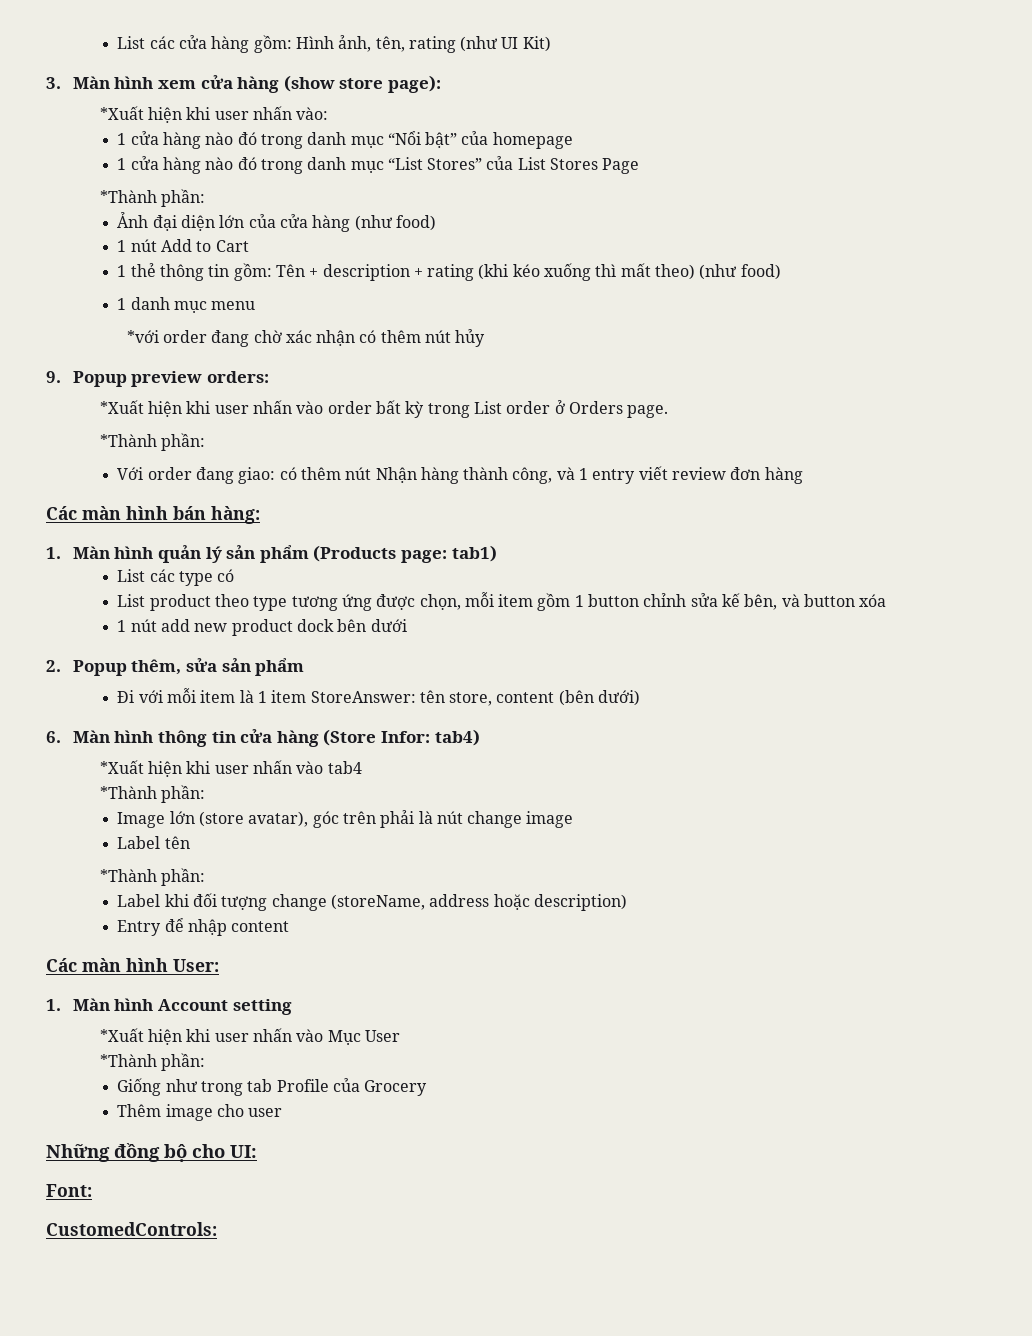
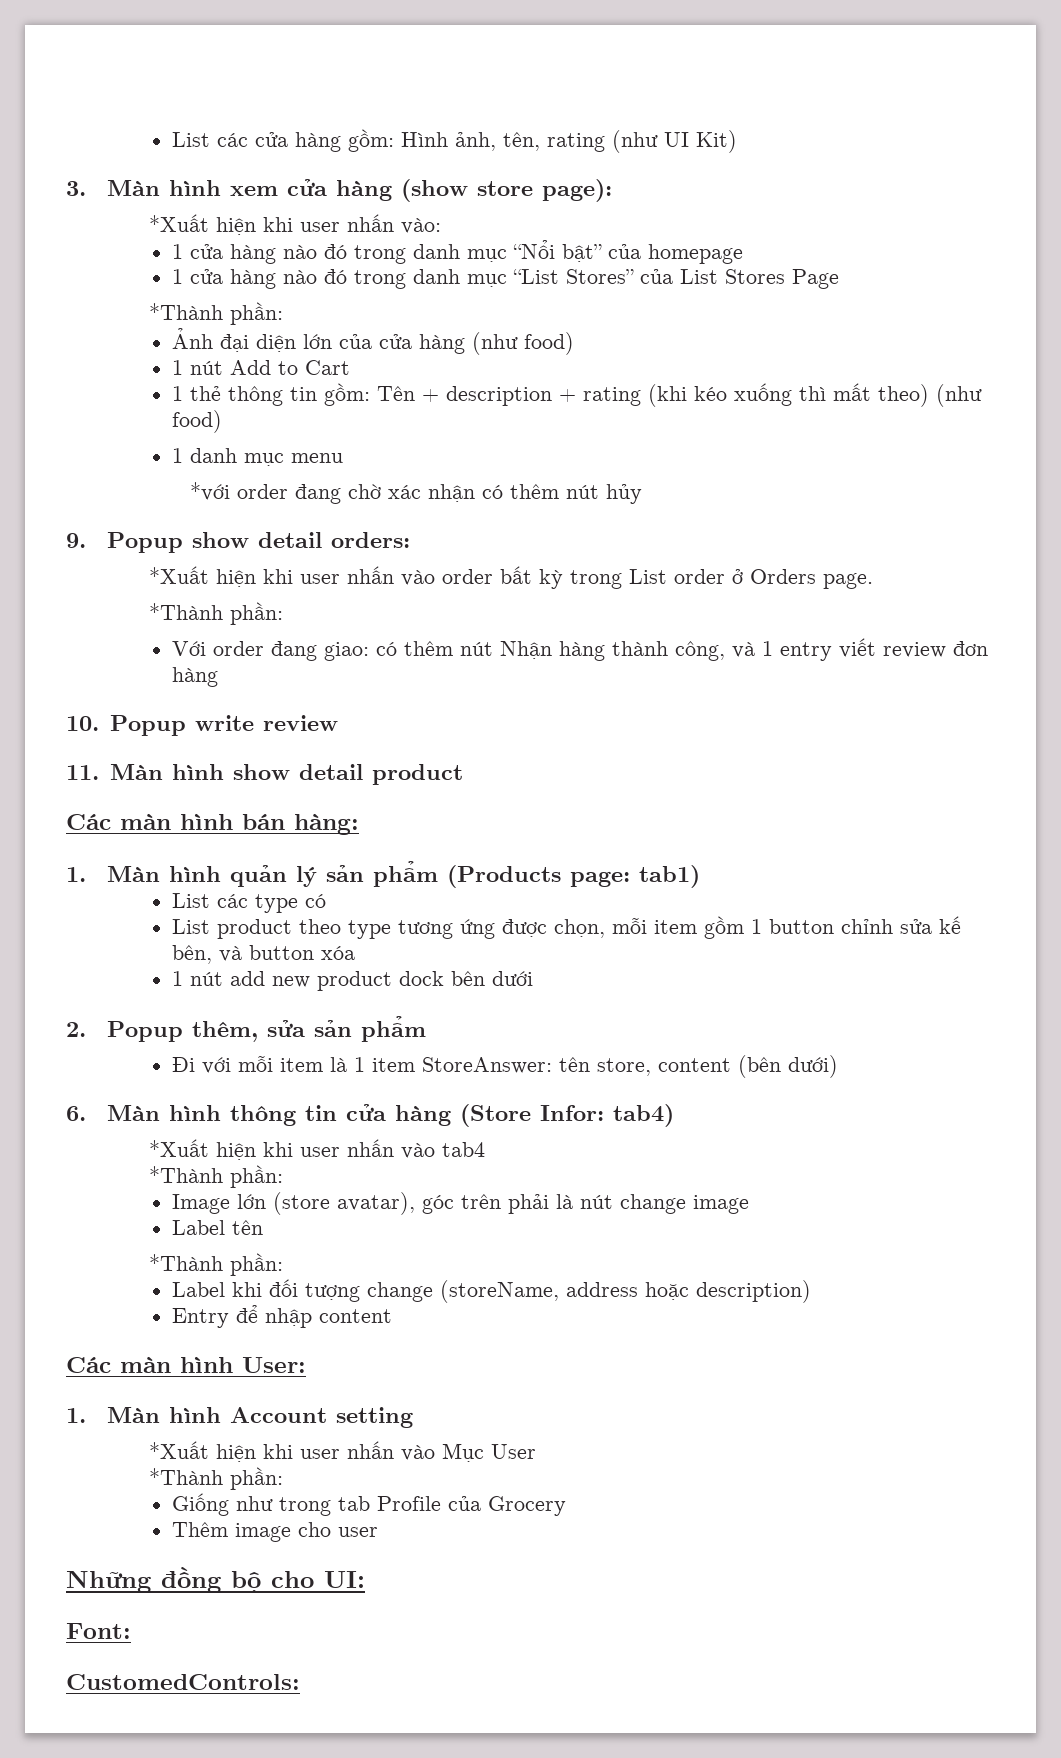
- 9. Popup preview orders:
+ 9. Popup show detail orders:
+ 10. Popup write review
+ 11. Màn hình show detail product

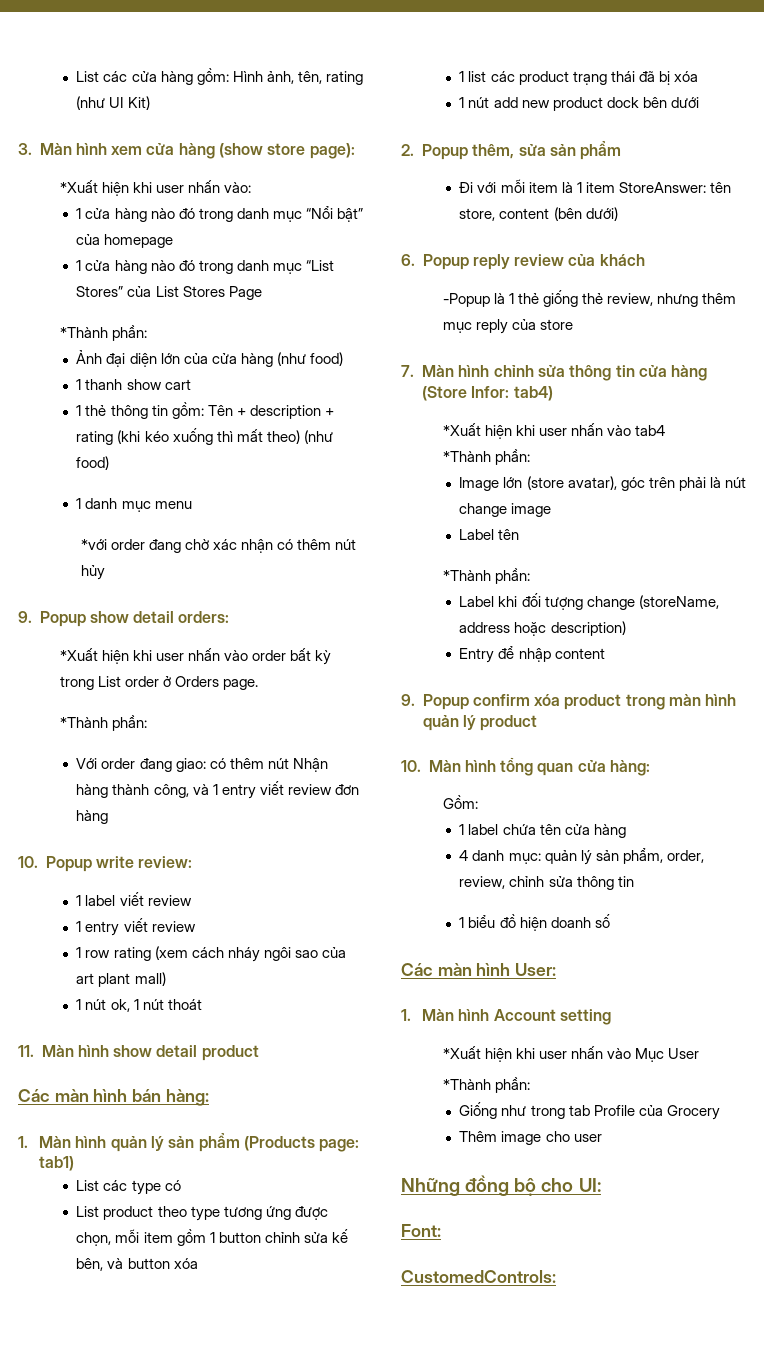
- 1 nút Add to Cart
+ 1 thanh show cart
- 10. Popup write review
+ 10. Popup write review:
+ 1 label viết review
+ 1 entry viết review
+ 1 row rating (xem cách nháy ngôi sao của art plant mall)
+ 1 nút ok, 1 nút thoát
+ 1 list các product trạng thái đã bị xóa
- 6. Màn hình thông tin cửa hàng (Store Infor: tab4)
+ 6. Popup reply review của khách
+ -Popup là 1 thẻ giống thẻ review, nhưng thêm mục reply của store
+ 7. Màn hình chỉnh sửa thông tin cửa hàng (Store Infor: tab4)
+ 9. Popup confirm xóa product trong màn hình quản lý product
+ 10. Màn hình tổng quan cửa hàng:
+ Gồm:
+ 1 label chứa tên cửa hàng
+ 4 danh mục: quản lý sản phẩm, order, review, chỉnh sửa thông tin
+ 1 biểu đồ hiện doanh số

